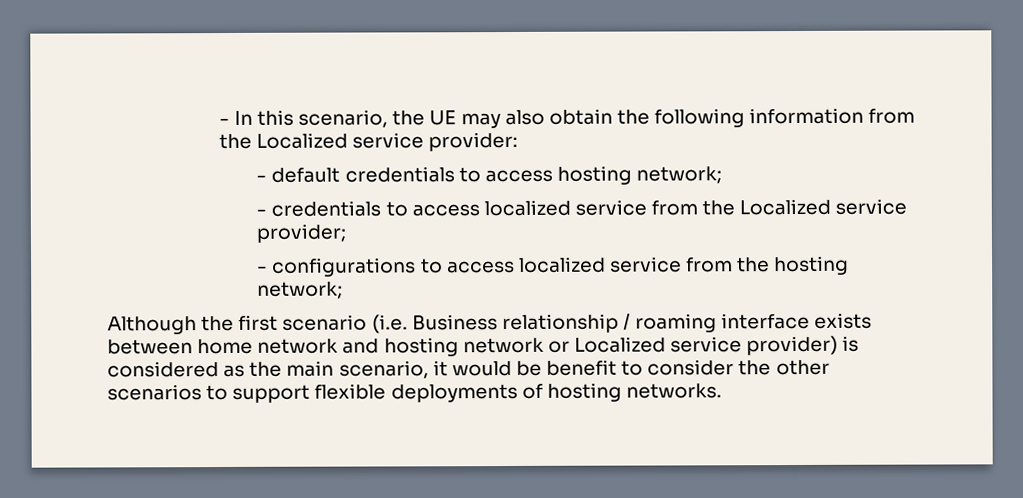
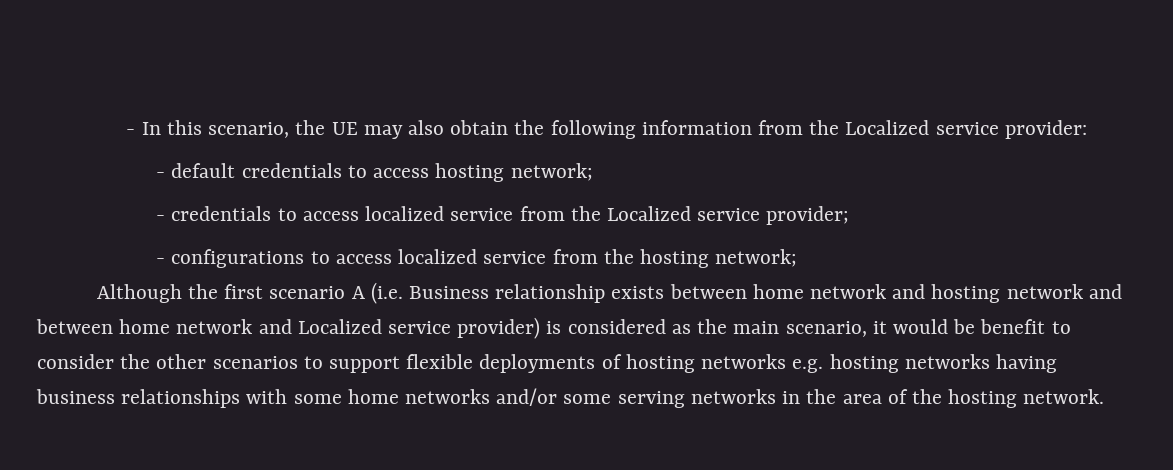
- Although the first scenario (i.e. Business relationship / roaming interface exists between home network and hosting network or Localized service provider) is considered as the main scenario, it would be benefit to consider the other scenarios to support flexible deployments of hosting networks.
+ Although the first scenario A (i.e. Business relationship exists between home network and hosting network and between home network and Localized service provider) is considered as the main scenario, it would be benefit to consider the other scenarios to support flexible deployments of hosting networks e.g. hosting networks having business relationships with some home networks and/or some serving networks in the area of the hosting network.

